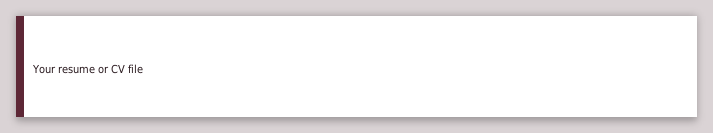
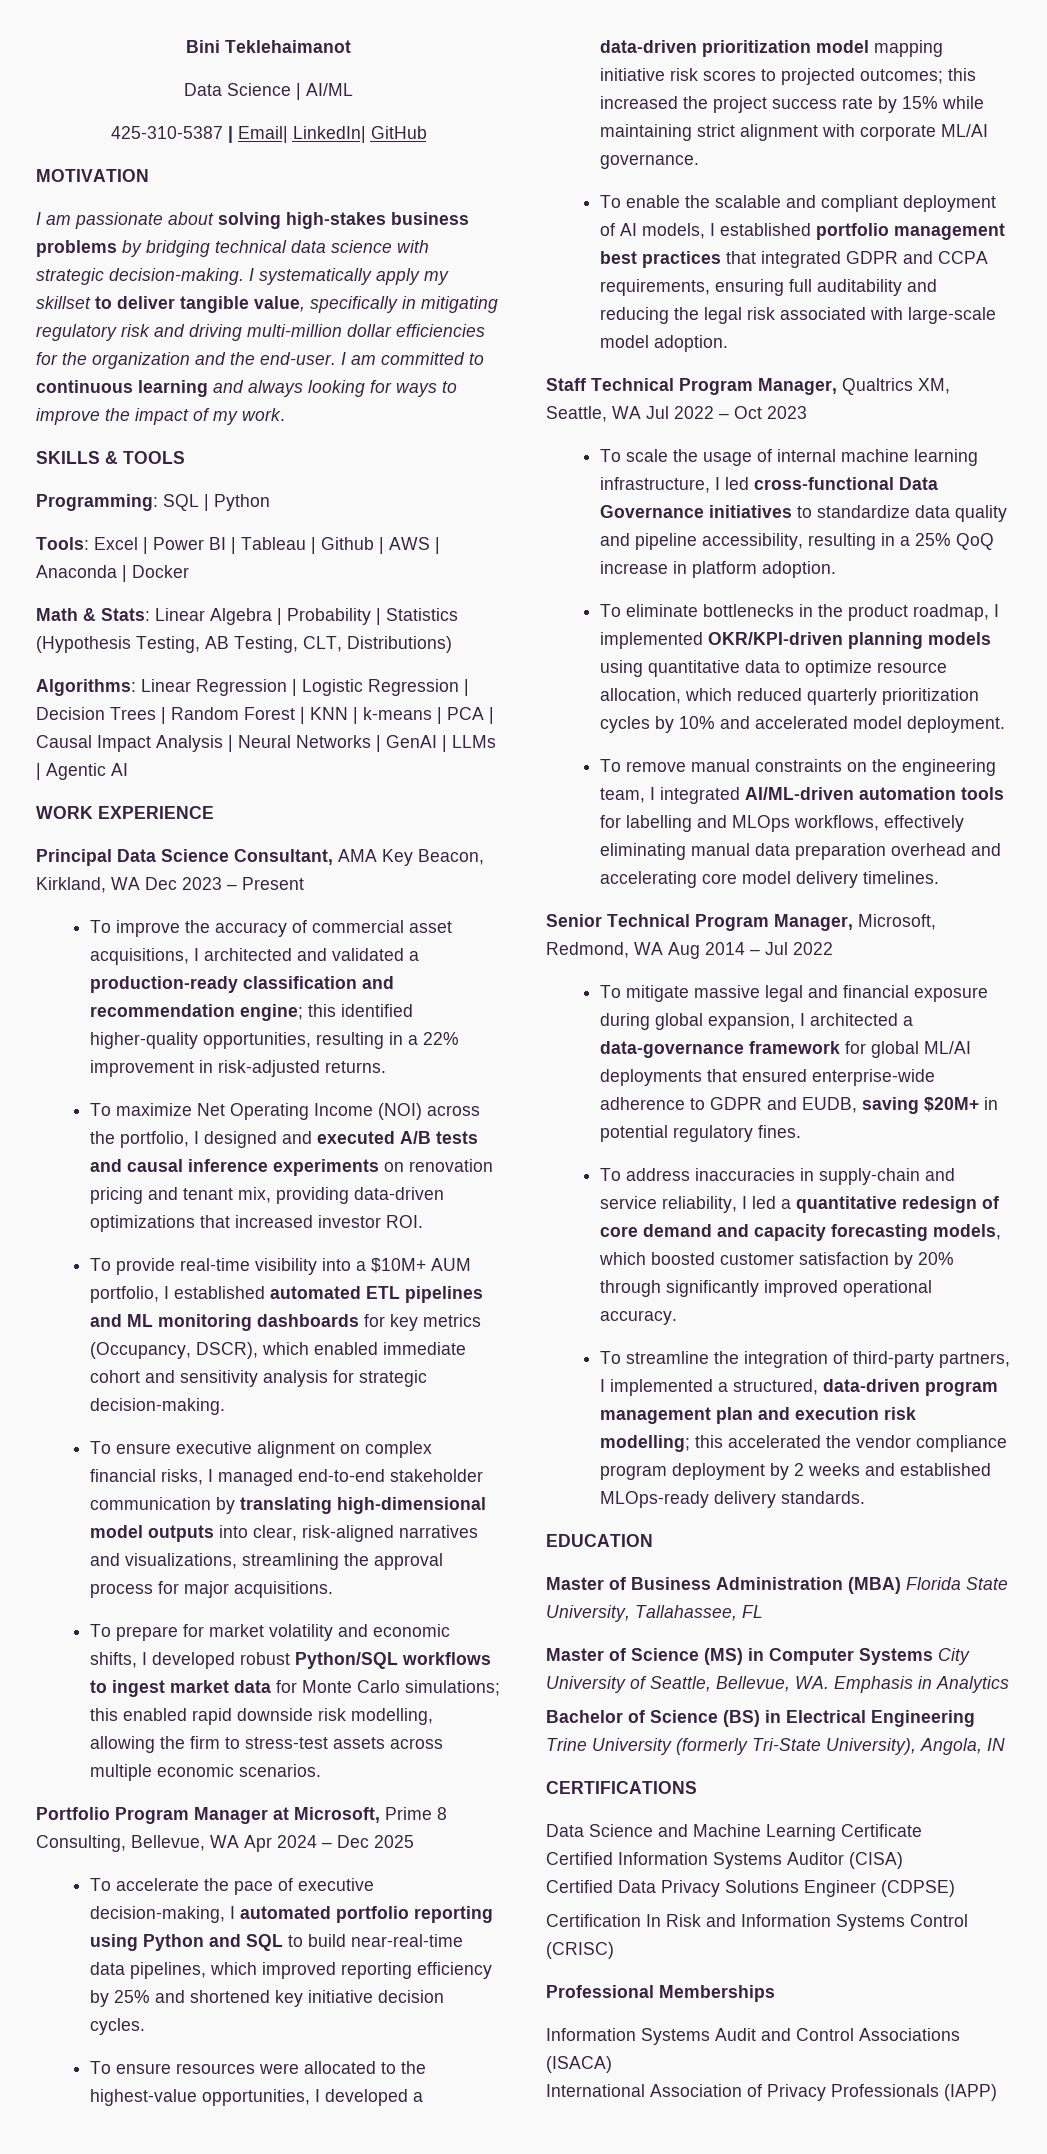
- Your resume or CV file
+ Bini Teklehaimanot
+ Data Science | AI/ML
+ 425-310-5387 | Email| LinkedIn| GitHub
+ MOTIVATION
+ I am passionate about solving high-stakes business problems by bridging technical data science with strategic decision-making. I systematically apply my skillset to deliver tangible value, specifically in mitigating regulatory risk and driving multi-million dollar efficiencies for the organization and the end-user. I am committed to continuous learning and always looking for ways to improve the impact of my work.
+ SKILLS & TOOLS
+ Programming: SQL | Python
+ Tools: Excel | Power BI | Tableau | Github | AWS | Anaconda | Docker
+ Math & Stats: Linear Algebra | Probability | Statistics (Hypothesis Testing, AB Testing, CLT, Distributions)
+ Algorithms: Linear Regression | Logistic Regression | Decision Trees | Random Forest | KNN | k-means | PCA | Causal Impact Analysis | Neural Networks | GenAI | LLMs | Agentic AI
+ WORK EXPERIENCE
+ Principal Data Science Consultant, AMA Key Beacon, Kirkland, WA Dec 2023 – Present
+ To improve the accuracy of commercial asset acquisitions, I architected and validated a production-ready classification and recommendation engine; this identified higher-quality opportunities, resulting in a 22% improvement in risk-adjusted returns.
+ To maximize Net Operating Income (NOI) across the portfolio, I designed and executed A/B tests and causal inference experiments on renovation pricing and tenant mix, providing data-driven optimizations that increased investor ROI.
+ To provide real-time visibility into a $10M+ AUM portfolio, I established automated ETL pipelines and ML monitoring dashboards for key metrics (Occupancy, DSCR), which enabled immediate cohort and sensitivity analysis for strategic decision-making.
+ To ensure executive alignment on complex financial risks, I managed end-to-end stakeholder communication by translating high-dimensional model outputs into clear, risk-aligned narratives and visualizations, streamlining the approval process for major acquisitions.
+ To prepare for market volatility and economic shifts, I developed robust Python/SQL workflows to ingest market data for Monte Carlo simulations; this enabled rapid downside risk modelling, allowing the firm to stress-test assets across multiple economic scenarios.
+ Portfolio Program Manager at Microsoft, Prime 8 Consulting, Bellevue, WA Apr 2024 – Dec 2025
+ To accelerate the pace of executive decision-making, I automated portfolio reporting using Python and SQL to build near-real-time data pipelines, which improved reporting efficiency by 25% and shortened key initiative decision cycles.
+ To ensure resources were allocated to the highest-value opportunities, I developed a data-driven prioritization model mapping initiative risk scores to projected outcomes; this increased the project success rate by 15% while maintaining strict alignment with corporate ML/AI governance.
+ To enable the scalable and compliant deployment of AI models, I established portfolio management best practices that integrated GDPR and CCPA requirements, ensuring full auditability and reducing the legal risk associated with large-scale model adoption.
+ Staff Technical Program Manager, Qualtrics XM, Seattle, WA Jul 2022 – Oct 2023
+ To scale the usage of internal machine learning infrastructure, I led cross-functional Data Governance initiatives to standardize data quality and pipeline accessibility, resulting in a 25% QoQ increase in platform adoption.
+ To eliminate bottlenecks in the product roadmap, I implemented OKR/KPI-driven planning models using quantitative data to optimize resource allocation, which reduced quarterly prioritization cycles by 10% and accelerated model deployment.
+ To remove manual constraints on the engineering team, I integrated AI/ML-driven automation tools for labelling and MLOps workflows, effectively eliminating manual data preparation overhead and accelerating core model delivery timelines.
+ Senior Technical Program Manager, Microsoft, Redmond, WA Aug 2014 – Jul 2022
+ To mitigate massive legal and financial exposure during global expansion, I architected a data-governance framework for global ML/AI deployments that ensured enterprise-wide adherence to GDPR and EUDB, saving $20M+ in potential regulatory fines.
+ To address inaccuracies in supply-chain and service reliability, I led a quantitative redesign of core demand and capacity forecasting models, which boosted customer satisfaction by 20% through significantly improved operational accuracy.
+ To streamline the integration of third-party partners, I implemented a structured, data-driven program management plan and execution risk modelling; this accelerated the vendor compliance program deployment by 2 weeks and established MLOps-ready delivery standards.
+ EDUCATION
+ Master of Business Administration (MBA) Florida State University, Tallahassee, FL
+ Master of Science (MS) in Computer Systems City University of Seattle, Bellevue, WA. Emphasis in Analytics
+ Bachelor of Science (BS) in Electrical Engineering Trine University (formerly Tri-State University), Angola, IN
+ CERTIFICATIONS
+ Data Science and Machine Learning Certificate
+ Certified Information Systems Auditor (CISA)
+ Certified Data Privacy Solutions Engineer (CDPSE)
+ Certification In Risk and Information Systems Control (CRISC)
+ Professional Memberships
+ Information Systems Audit and Control Associations (ISACA)
+ International Association of Privacy Professionals (IAPP)

